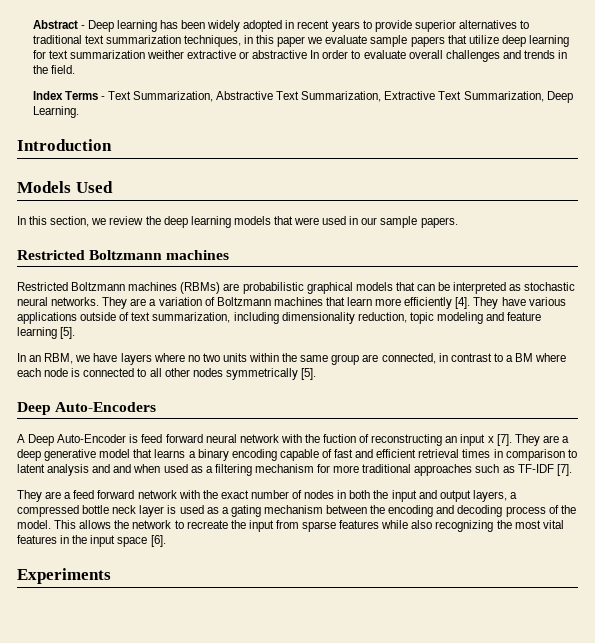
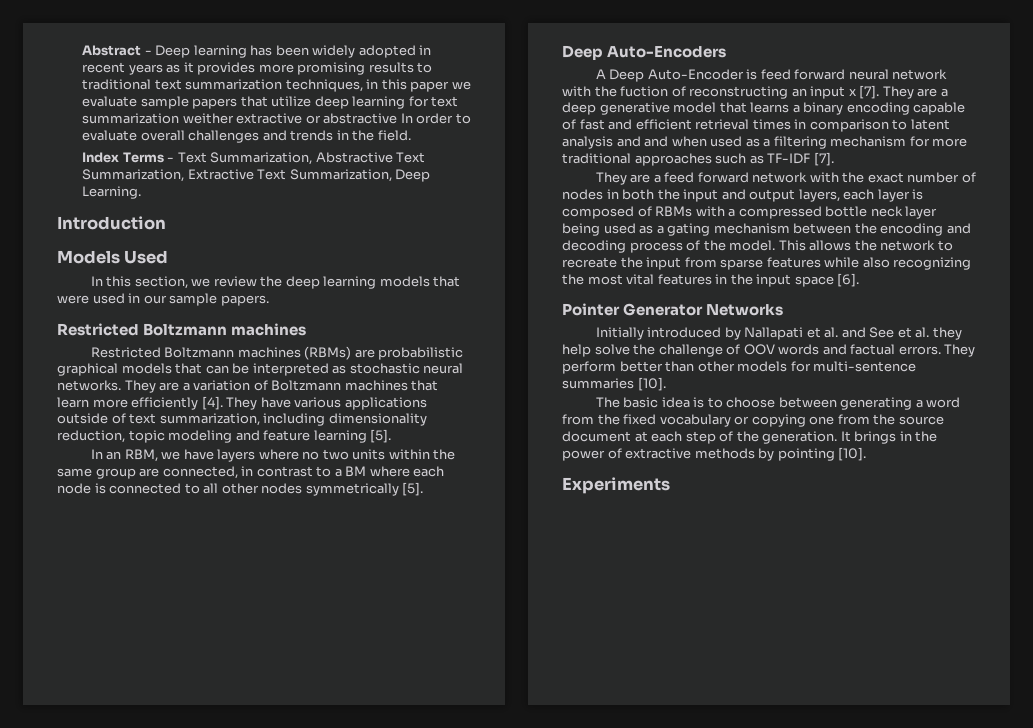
- Abstract - Deep learning has been widely adopted in recent years to provide superior alternatives to traditional text summarization techniques, in this paper we evaluate sample papers that utilize deep learning for text summarization weither extractive or abstractive In order to evaluate overall challenges and trends in the field.
+ Abstract - Deep learning has been widely adopted in recent years as it provides more promising results to traditional text summarization techniques, in this paper we evaluate sample papers that utilize deep learning for text summarization weither extractive or abstractive In order to evaluate overall challenges and trends in the field.
- They are a feed forward network with the exact number of nodes in both the input and output layers, a compressed bottle neck layer is used as a gating mechanism between the encoding and decoding process of the model.
+ They are a feed forward network with the exact number of nodes in both the input and output layers, each layer is composed of RBMs with a compressed bottle neck layer being used as a gating mechanism between the encoding and decoding process of the model.
+ Pointer Generator Networks
+ Initially introduced by Nallapati et al. and See et al. they help solve the challenge of OOV words and factual errors. They perform better than other models for multi-sentence summaries [10].
+ The basic idea is to choose between generating a word from the fixed vocabulary or copying one from the source document at each step of the generation. It brings in the power of extractive methods by pointing [10].

